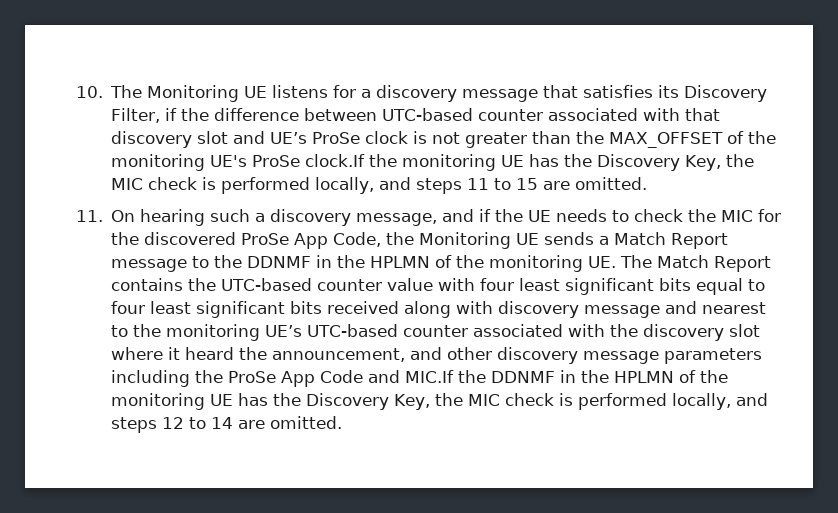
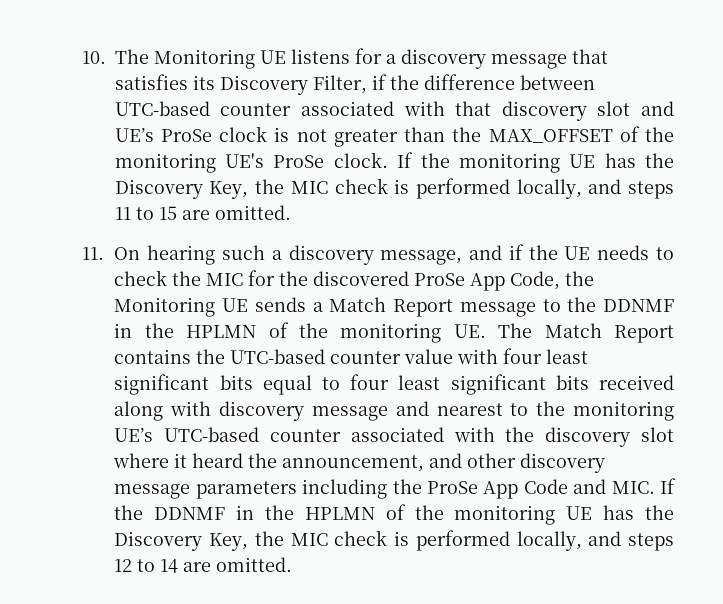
- 10. The Monitoring UE listens for a discovery message that satisfies its Discovery Filter, if the difference between UTC-based counter associated with that discovery slot and UE’s ProSe clock is not greater than the MAX_OFFSET of the monitoring UE's ProSe clock.If the monitoring UE has the Discovery Key, the MIC check is performed locally, and steps 11 to 15 are omitted.
+ 10. The Monitoring UE listens for a discovery message that satisfies its Discovery Filter, if the difference between UTC-based counter associated with that discovery slot and UE’s ProSe clock is not greater than the MAX_OFFSET of the monitoring UE's ProSe clock. If the monitoring UE has the Discovery Key, the MIC check is performed locally, and steps 11 to 15 are omitted.
- 11. On hearing such a discovery message, and if the UE needs to check the MIC for the discovered ProSe App Code, the Monitoring UE sends a Match Report message to the DDNMF in the HPLMN of the monitoring UE. The Match Report contains the UTC-based counter value with four least significant bits equal to four least significant bits received along with discovery message and nearest to the monitoring UE’s UTC-based counter associated with the discovery slot where it heard the announcement, and other discovery message parameters including the ProSe App Code and MIC.If the DDNMF in the HPLMN of the monitoring UE has the Discovery Key, the MIC check is performed locally, and steps 12 to 14 are omitted.
+ 11. On hearing such a discovery message, and if the UE needs to check the MIC for the discovered ProSe App Code, the Monitoring UE sends a Match Report message to the DDNMF in the HPLMN of the monitoring UE. The Match Report contains the UTC-based counter value with four least significant bits equal to four least significant bits received along with discovery message and nearest to the monitoring UE’s UTC-based counter associated with the discovery slot where it heard the announcement, and other discovery message parameters including the ProSe App Code and MIC. If the DDNMF in the HPLMN of the monitoring UE has the Discovery Key, the MIC check is performed locally, and steps 12 to 14 are omitted.

